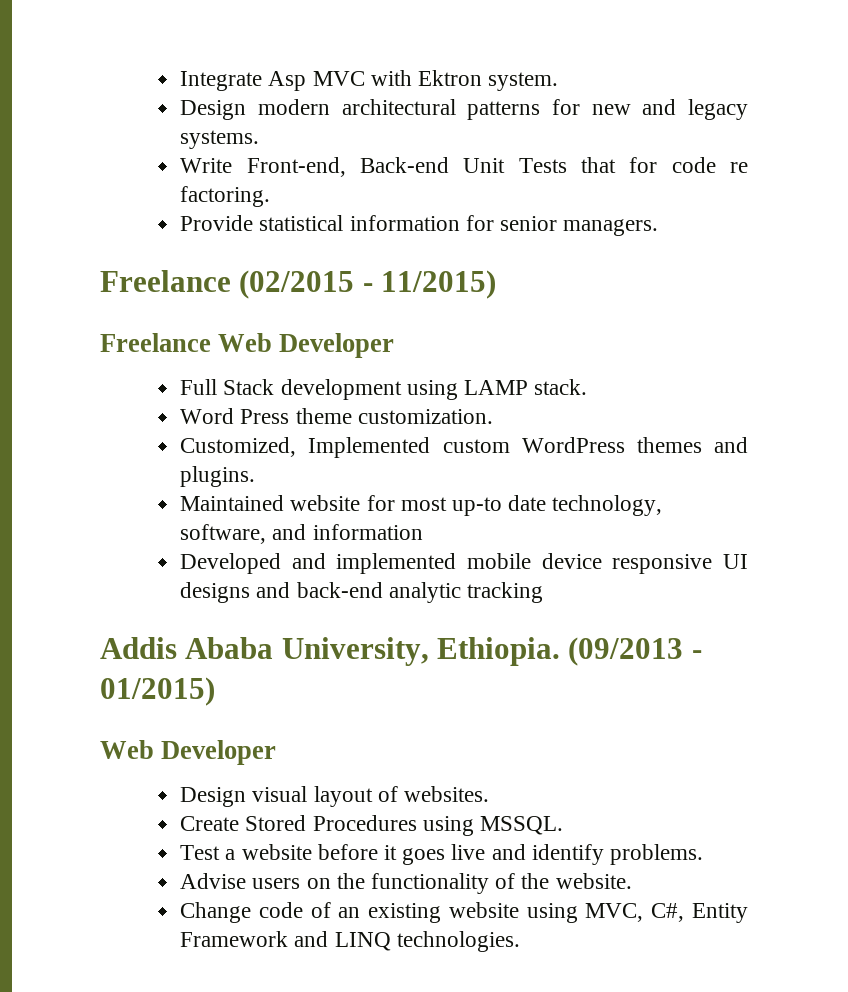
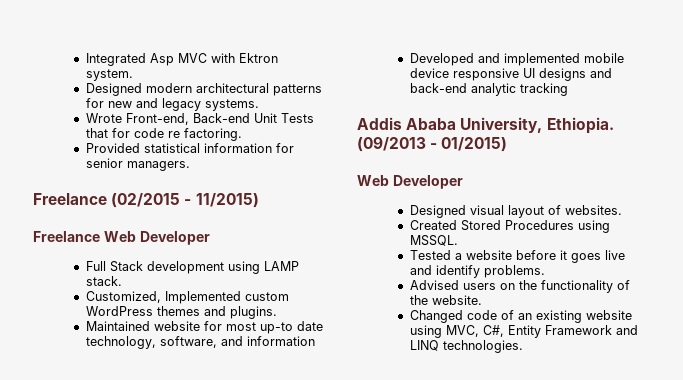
- Integrate Asp MVC with Ektron system.
+ Integrated Asp MVC with Ektron system.
- Design modern architectural patterns for new and legacy systems.
+ Designed modern architectural patterns for new and legacy systems.
- Write Front-end, Back-end Unit Tests that for code re factoring.
+ Wrote Front-end, Back-end Unit Tests that for code re factoring.
- Provide statistical information for senior managers.
+ Provided statistical information for senior managers.
- Word Press theme customization.
- Design visual layout of websites.
+ Designed visual layout of websites.
- Create Stored Procedures using MSSQL.
+ Created Stored Procedures using MSSQL.
- Test a website before it goes live and identify problems.
+ Tested a website before it goes live and identify problems.
- Advise users on the functionality of the website.
+ Advised users on the functionality of the website.
- Change code of an existing website using MVC, C#, Entity Framework and LINQ technologies.
+ Changed code of an existing website using MVC, C#, Entity Framework and LINQ technologies.

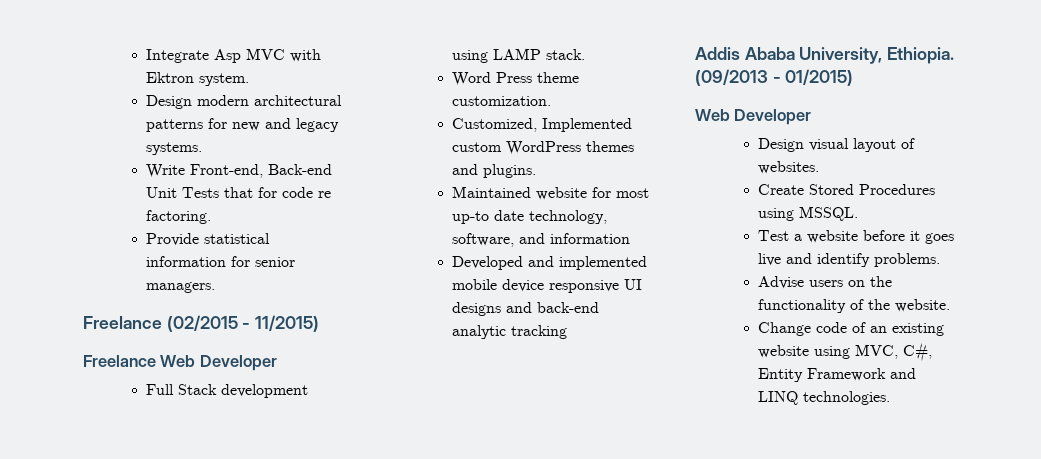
- Integrated Asp MVC with Ektron system.
+ Integrate Asp MVC with Ektron system.
- Designed modern architectural patterns for new and legacy systems.
+ Design modern architectural patterns for new and legacy systems.
- Wrote Front-end, Back-end Unit Tests that for code re factoring.
+ Write Front-end, Back-end Unit Tests that for code re factoring.
- Provided statistical information for senior managers.
+ Provide statistical information for senior managers.
+ Word Press theme customization.
- Designed visual layout of websites.
+ Design visual layout of websites.
- Created Stored Procedures using MSSQL.
+ Create Stored Procedures using MSSQL.
- Tested a website before it goes live and identify problems.
+ Test a website before it goes live and identify problems.
- Advised users on the functionality of the website.
+ Advise users on the functionality of the website.
- Changed code of an existing website using MVC, C#, Entity Framework and LINQ technologies.
+ Change code of an existing website using MVC, C#, Entity Framework and LINQ technologies.

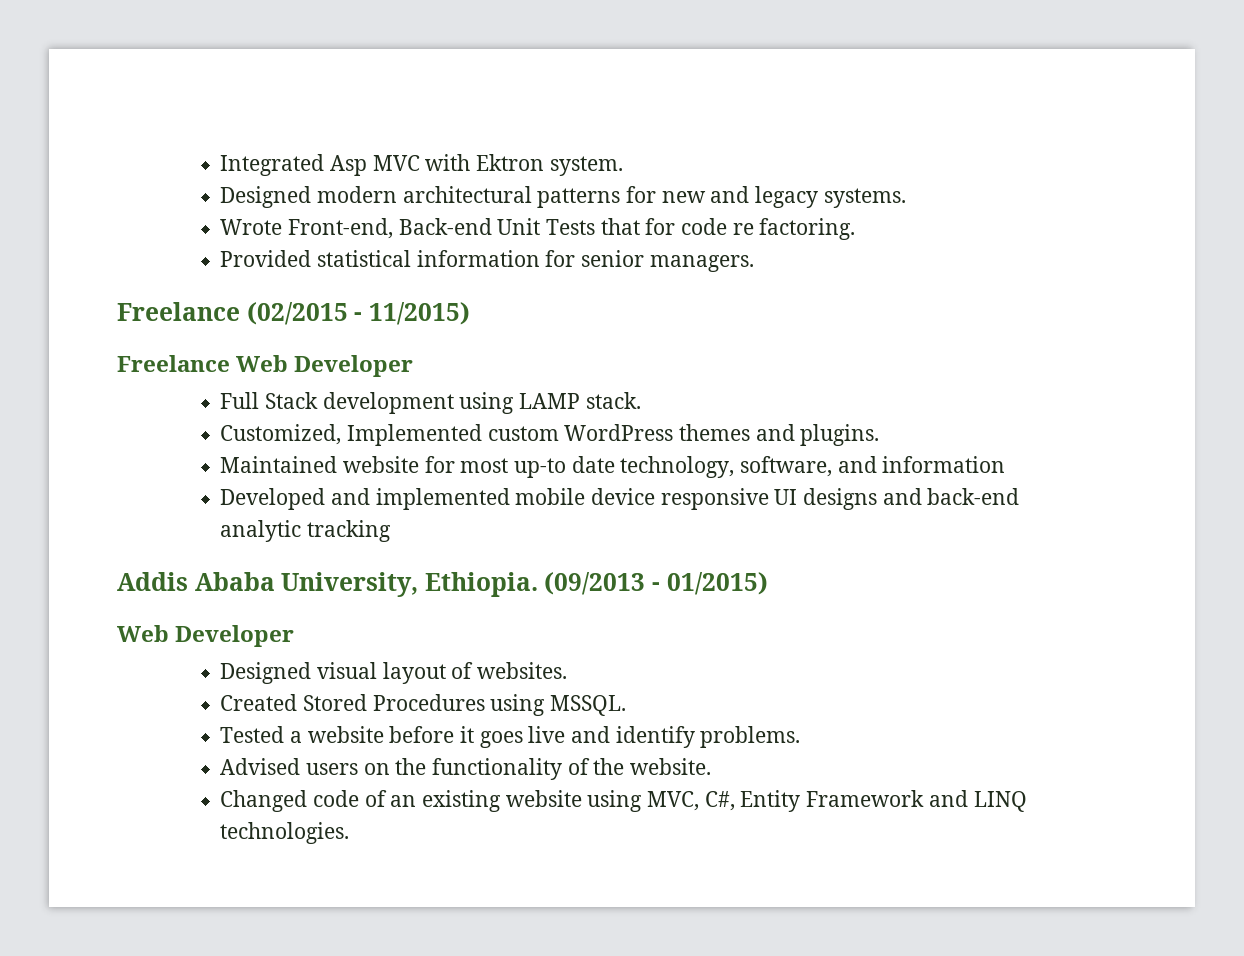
- Integrate Asp MVC with Ektron system.
+ Integrated Asp MVC with Ektron system.
- Design modern architectural patterns for new and legacy systems.
+ Designed modern architectural patterns for new and legacy systems.
- Write Front-end, Back-end Unit Tests that for code re factoring.
+ Wrote Front-end, Back-end Unit Tests that for code re factoring.
- Provide statistical information for senior managers.
+ Provided statistical information for senior managers.
- Word Press theme customization.
- Design visual layout of websites.
+ Designed visual layout of websites.
- Create Stored Procedures using MSSQL.
+ Created Stored Procedures using MSSQL.
- Test a website before it goes live and identify problems.
+ Tested a website before it goes live and identify problems.
- Advise users on the functionality of the website.
+ Advised users on the functionality of the website.
- Change code of an existing website using MVC, C#, Entity Framework and LINQ technologies.
+ Changed code of an existing website using MVC, C#, Entity Framework and LINQ technologies.

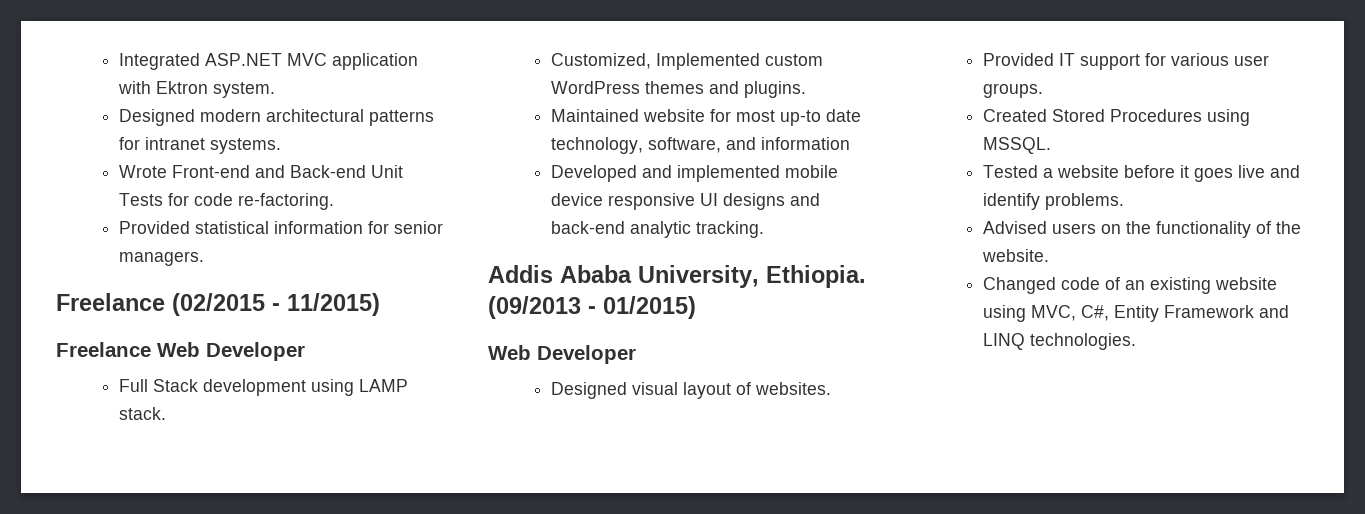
- Integrated Asp MVC with Ektron system.
+ Integrated ASP.NET MVC application with Ektron system.
- Designed modern architectural patterns for new and legacy systems.
+ Designed modern architectural patterns for intranet systems.
- Wrote Front-end, Back-end Unit Tests that for code re factoring.
+ Wrote Front-end and Back-end Unit Tests for code re-factoring.
- Developed and implemented mobile device responsive UI designs and back-end analytic tracking
+ Developed and implemented mobile device responsive UI designs and back-end analytic tracking.
+ Provided IT support for various user groups.

